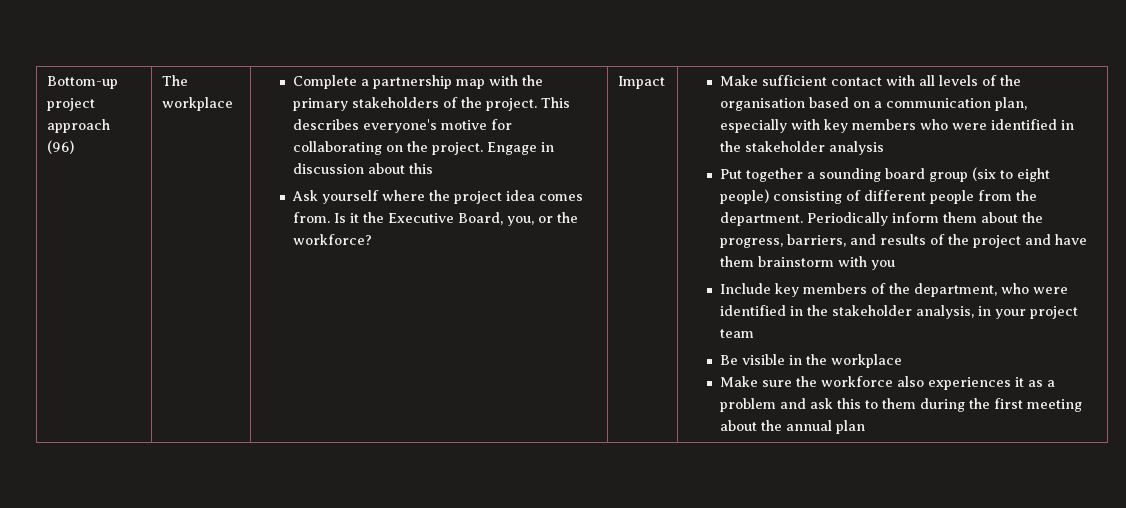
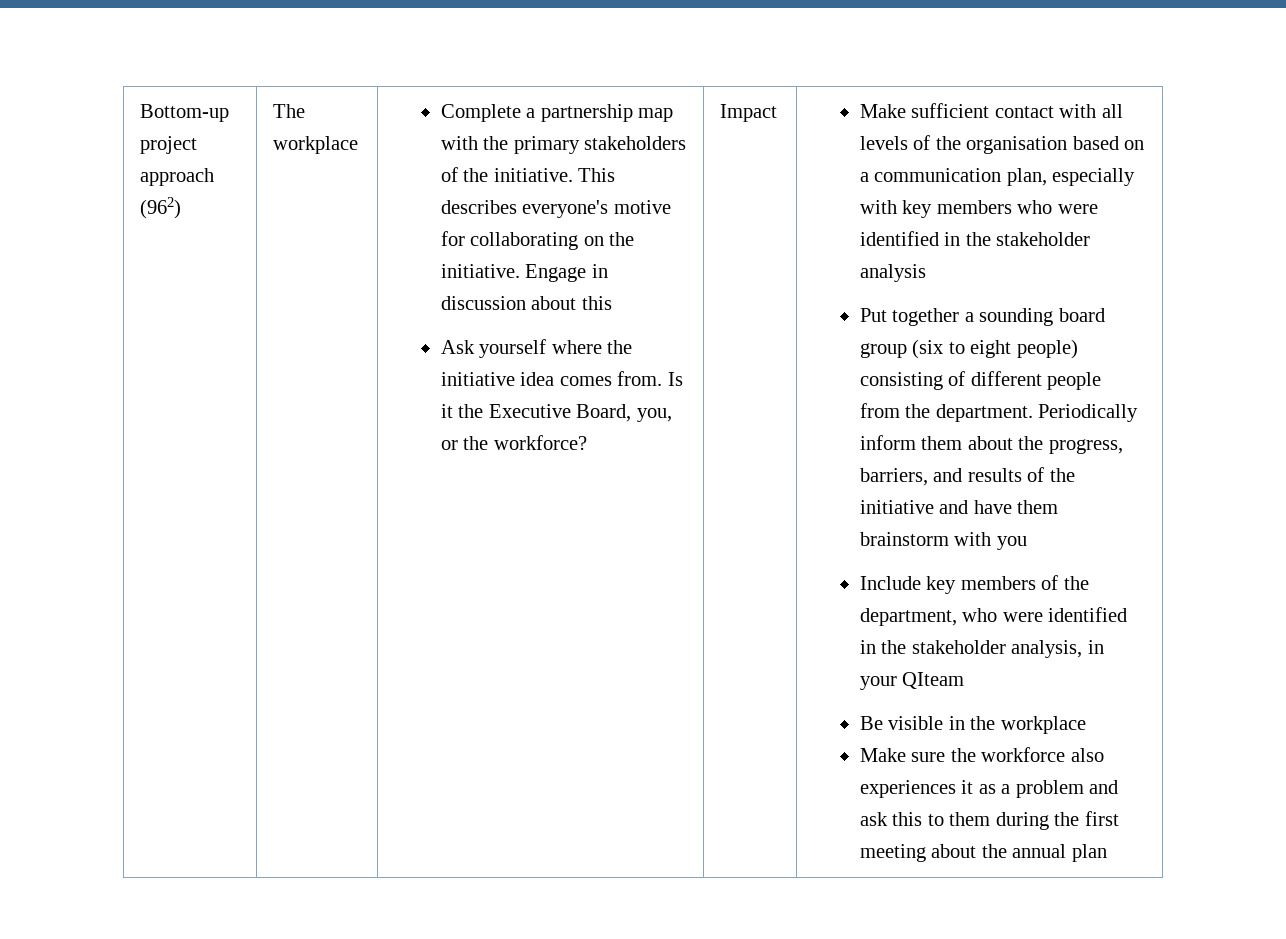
- Bottom-up project approach (96)
+ Bottom-up project approach (962)
- Complete a partnership map with the primary stakeholders of the project.
+ Complete a partnership map with the primary stakeholders of the initiative.
- This describes everyone's motive for collaborating on the project.
+ This describes everyone's motive for collaborating on the initiative.
- Ask yourself where the project idea comes from.
+ Ask yourself where the initiative idea comes from.
- Periodically inform them about the progress, barriers, and results of the project and have them brainstorm with you
+ Periodically inform them about the progress, barriers, and results of the initiative and have them brainstorm with you
- Include key members of the department, who were identified in the stakeholder analysis, in your project team
+ Include key members of the department, who were identified in the stakeholder analysis, in your QIteam

